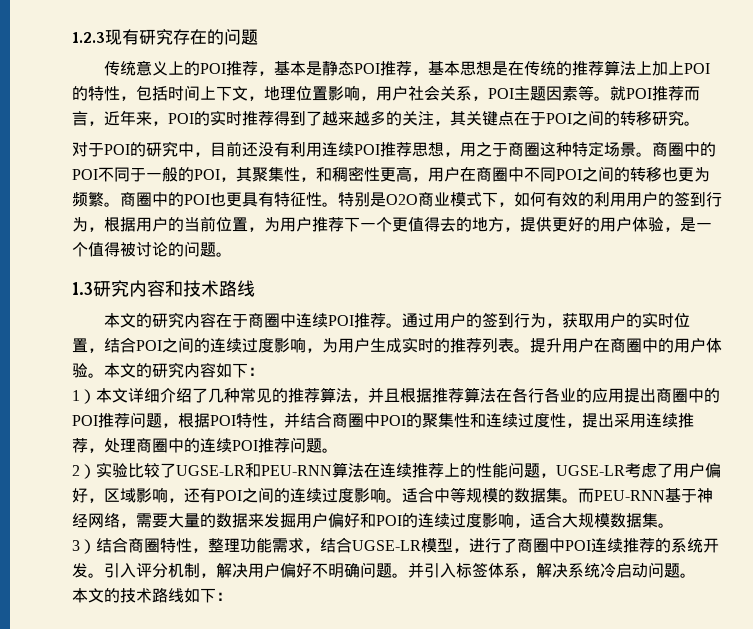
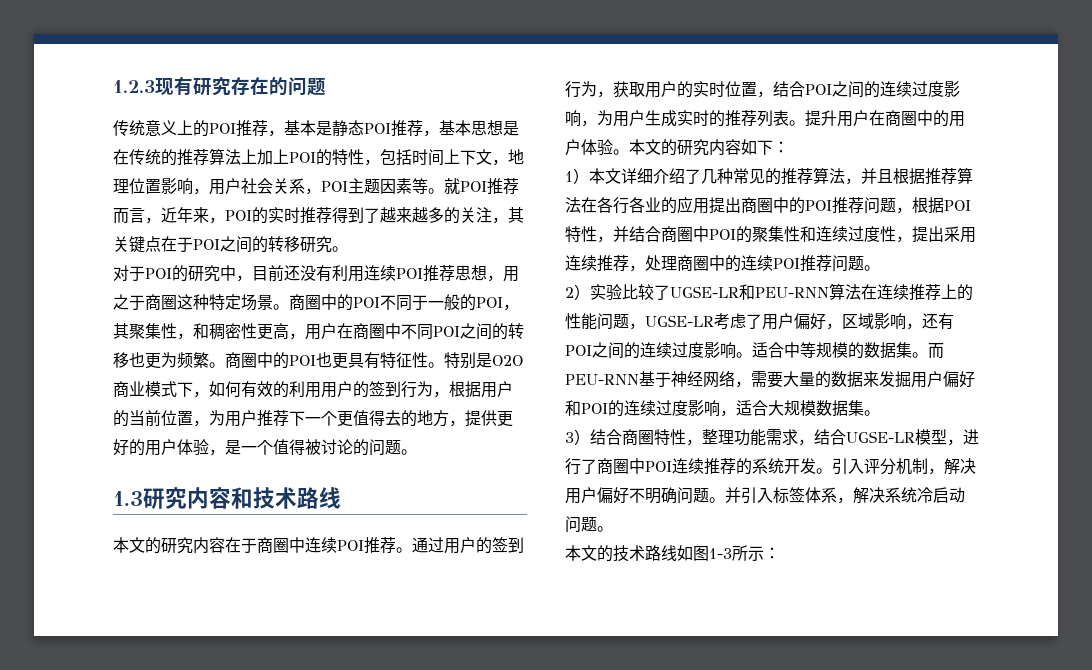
- 本文的技术路线如下：
+ 本文的技术路线如图1-3所示：

